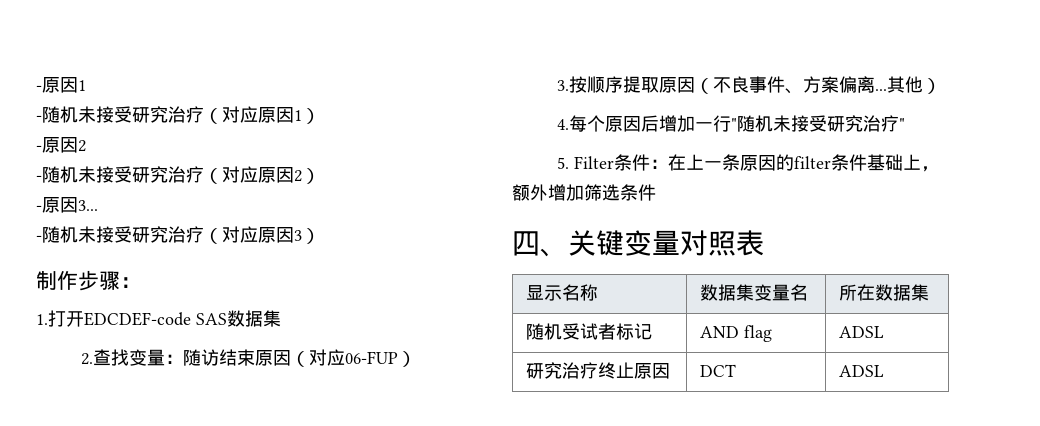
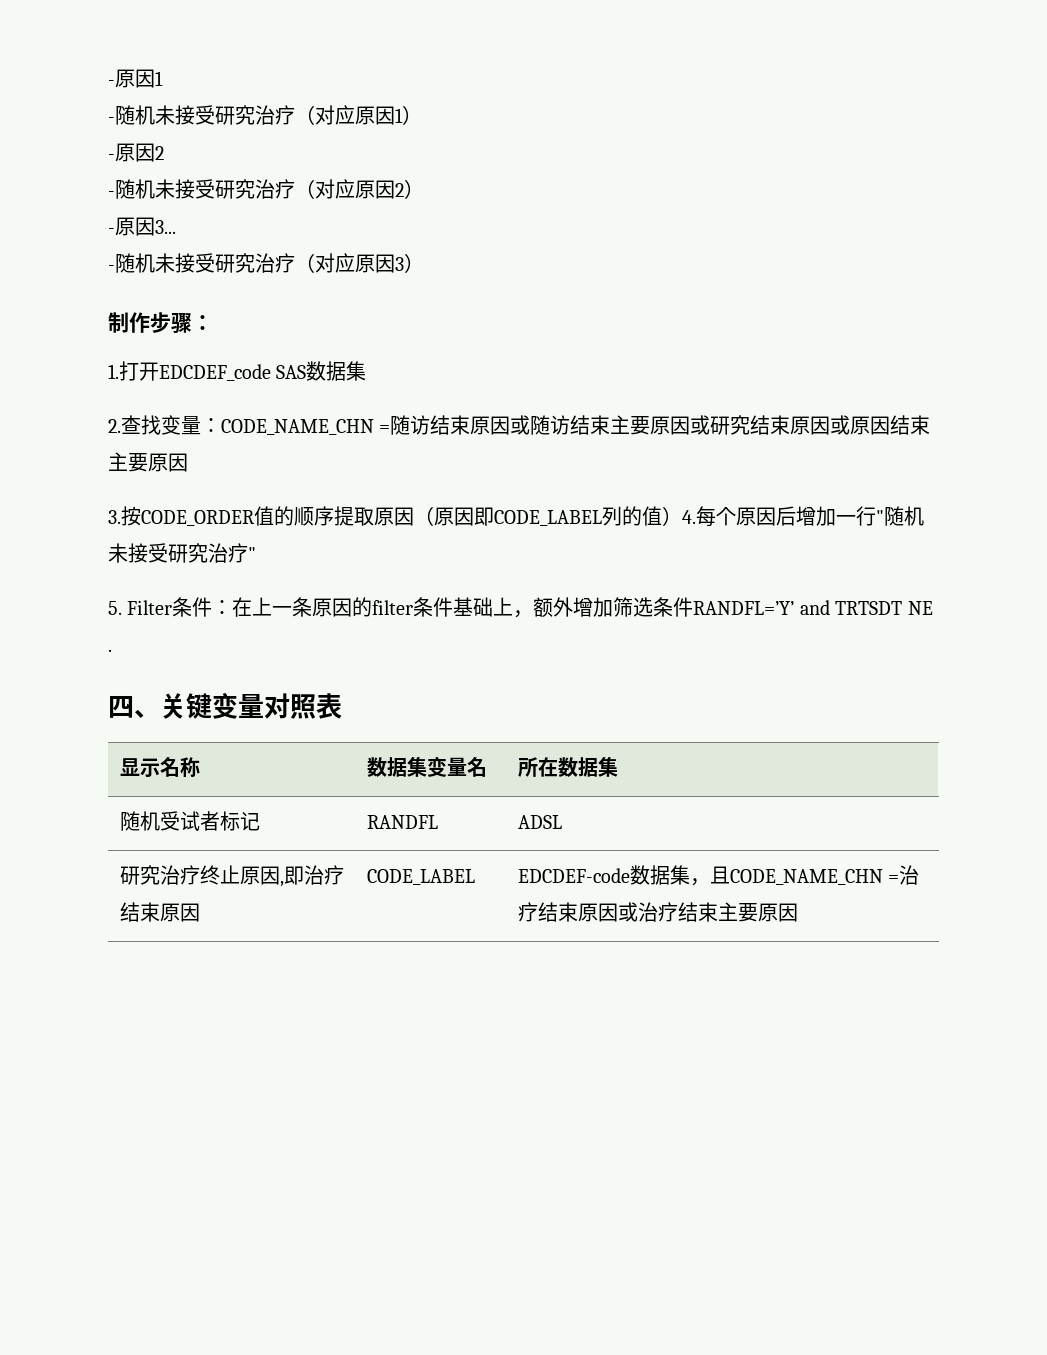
- 1.打开EDCDEF-code SAS数据集
+ 1.打开EDCDEF_code SAS数据集
- 2.查找变量：随访结束原因（对应06-FUP）
+ 2.查找变量：CODE_NAME_CHN =随访结束原因或随访结束主要原因或研究结束原因或原因结束主要原因
- 3.按顺序提取原因（不良事件、方案偏离...其他）
- 4.每个原因后增加一行"随机未接受研究治疗"
+ 3.按CODE_ORDER值的顺序提取原因（原因即CODE_LABEL列的值）4.每个原因后增加一行"随机未接受研究治疗"
- 5. Filter条件：在上一条原因的filter条件基础上，额外增加筛选条件
+ 5. Filter条件：在上一条原因的filter条件基础上，额外增加筛选条件RANDFL=’Y’ and TRTSDT NE .
- 随机受试者标记 | AND flag | ADSL
+ 随机受试者标记 | RANDFL | ADSL
- 研究治疗终止原因 | DCT | ADSL
+ 研究治疗终止原因,即治疗结束原因 | CODE_LABEL | EDCDEF-code数据集，且CODE_NAME_CHN =治疗结束原因或治疗结束主要原因

